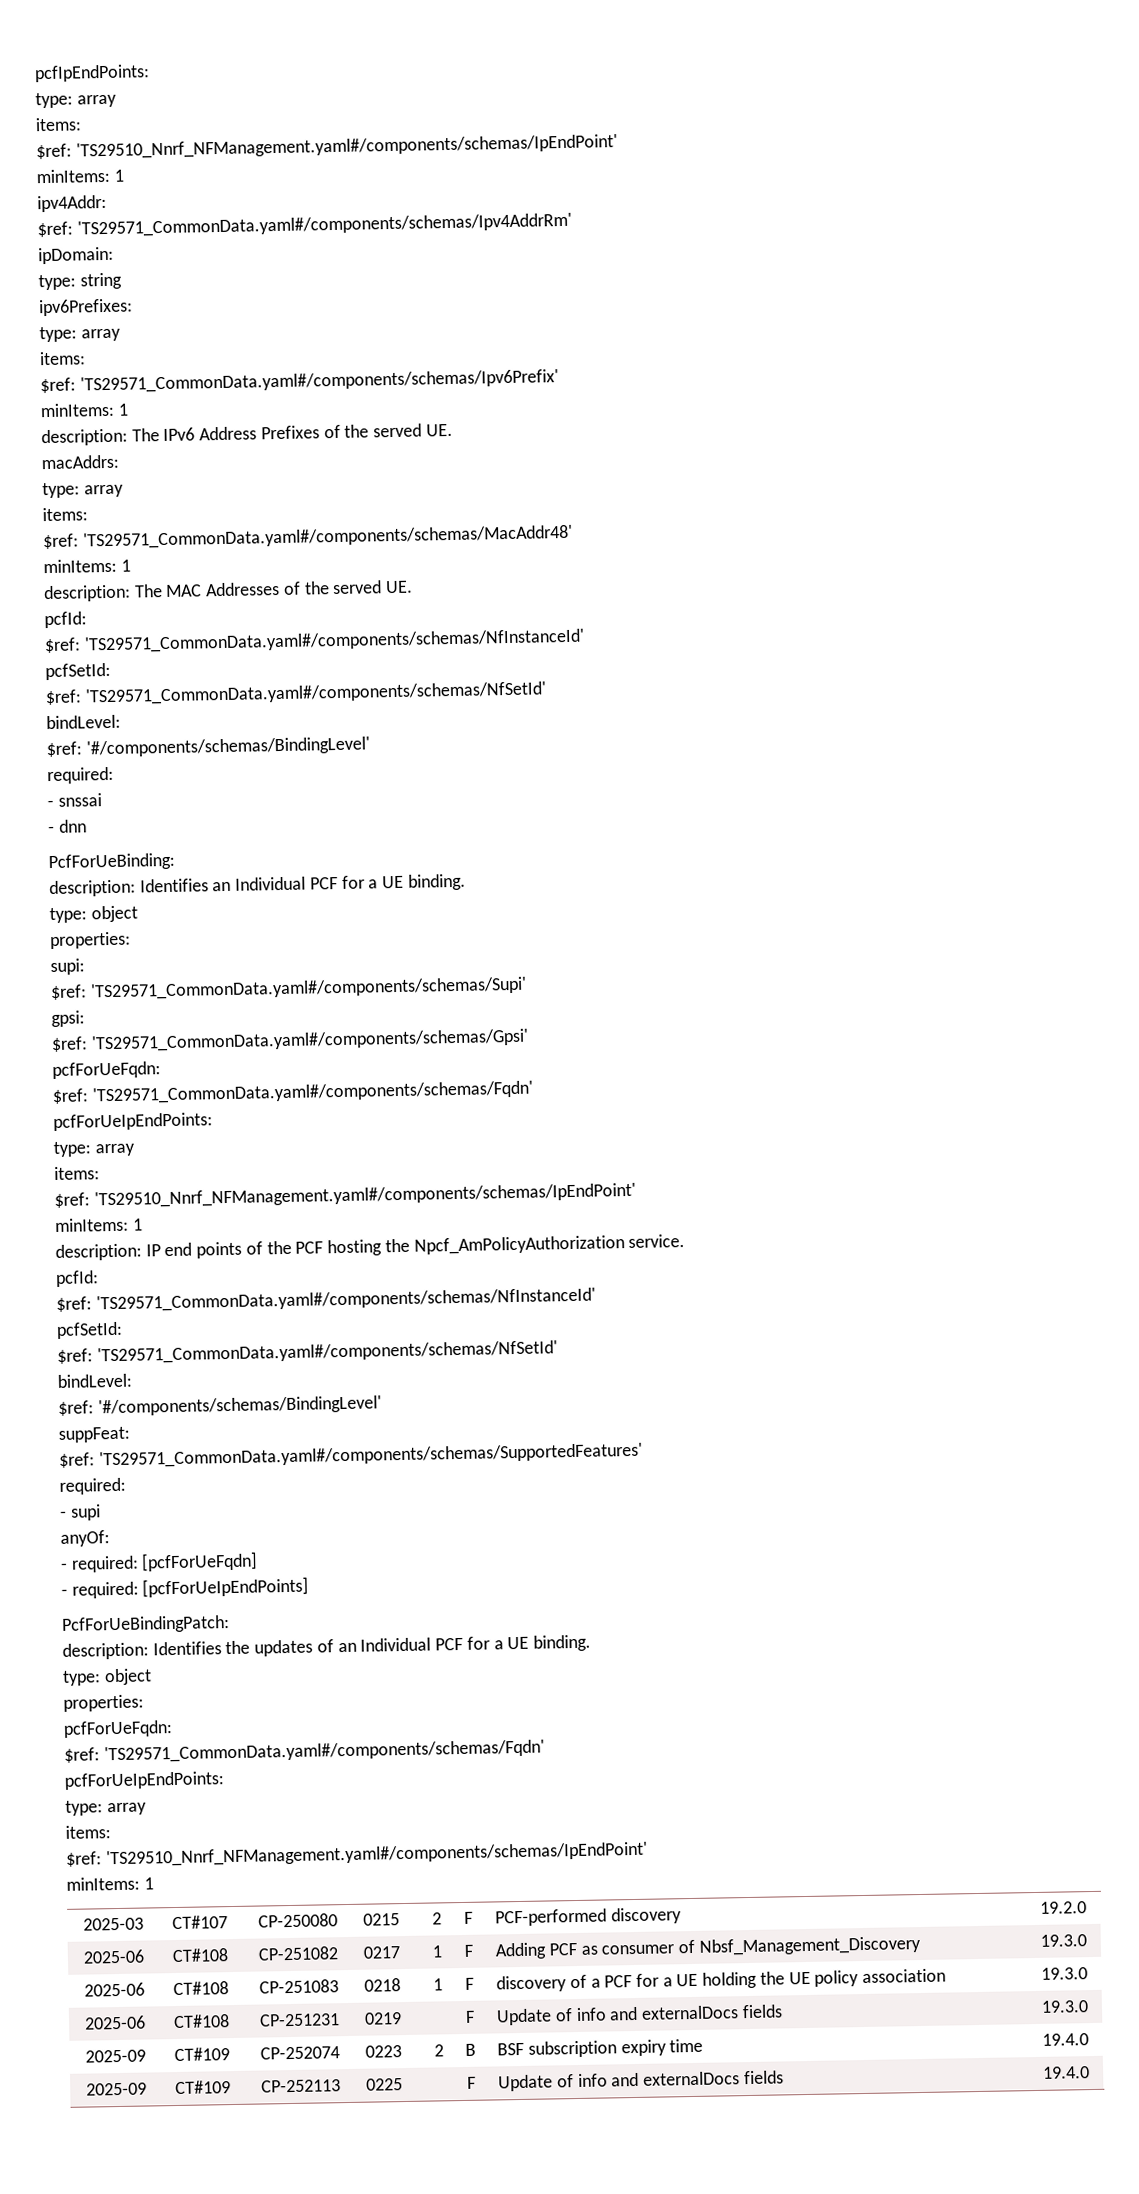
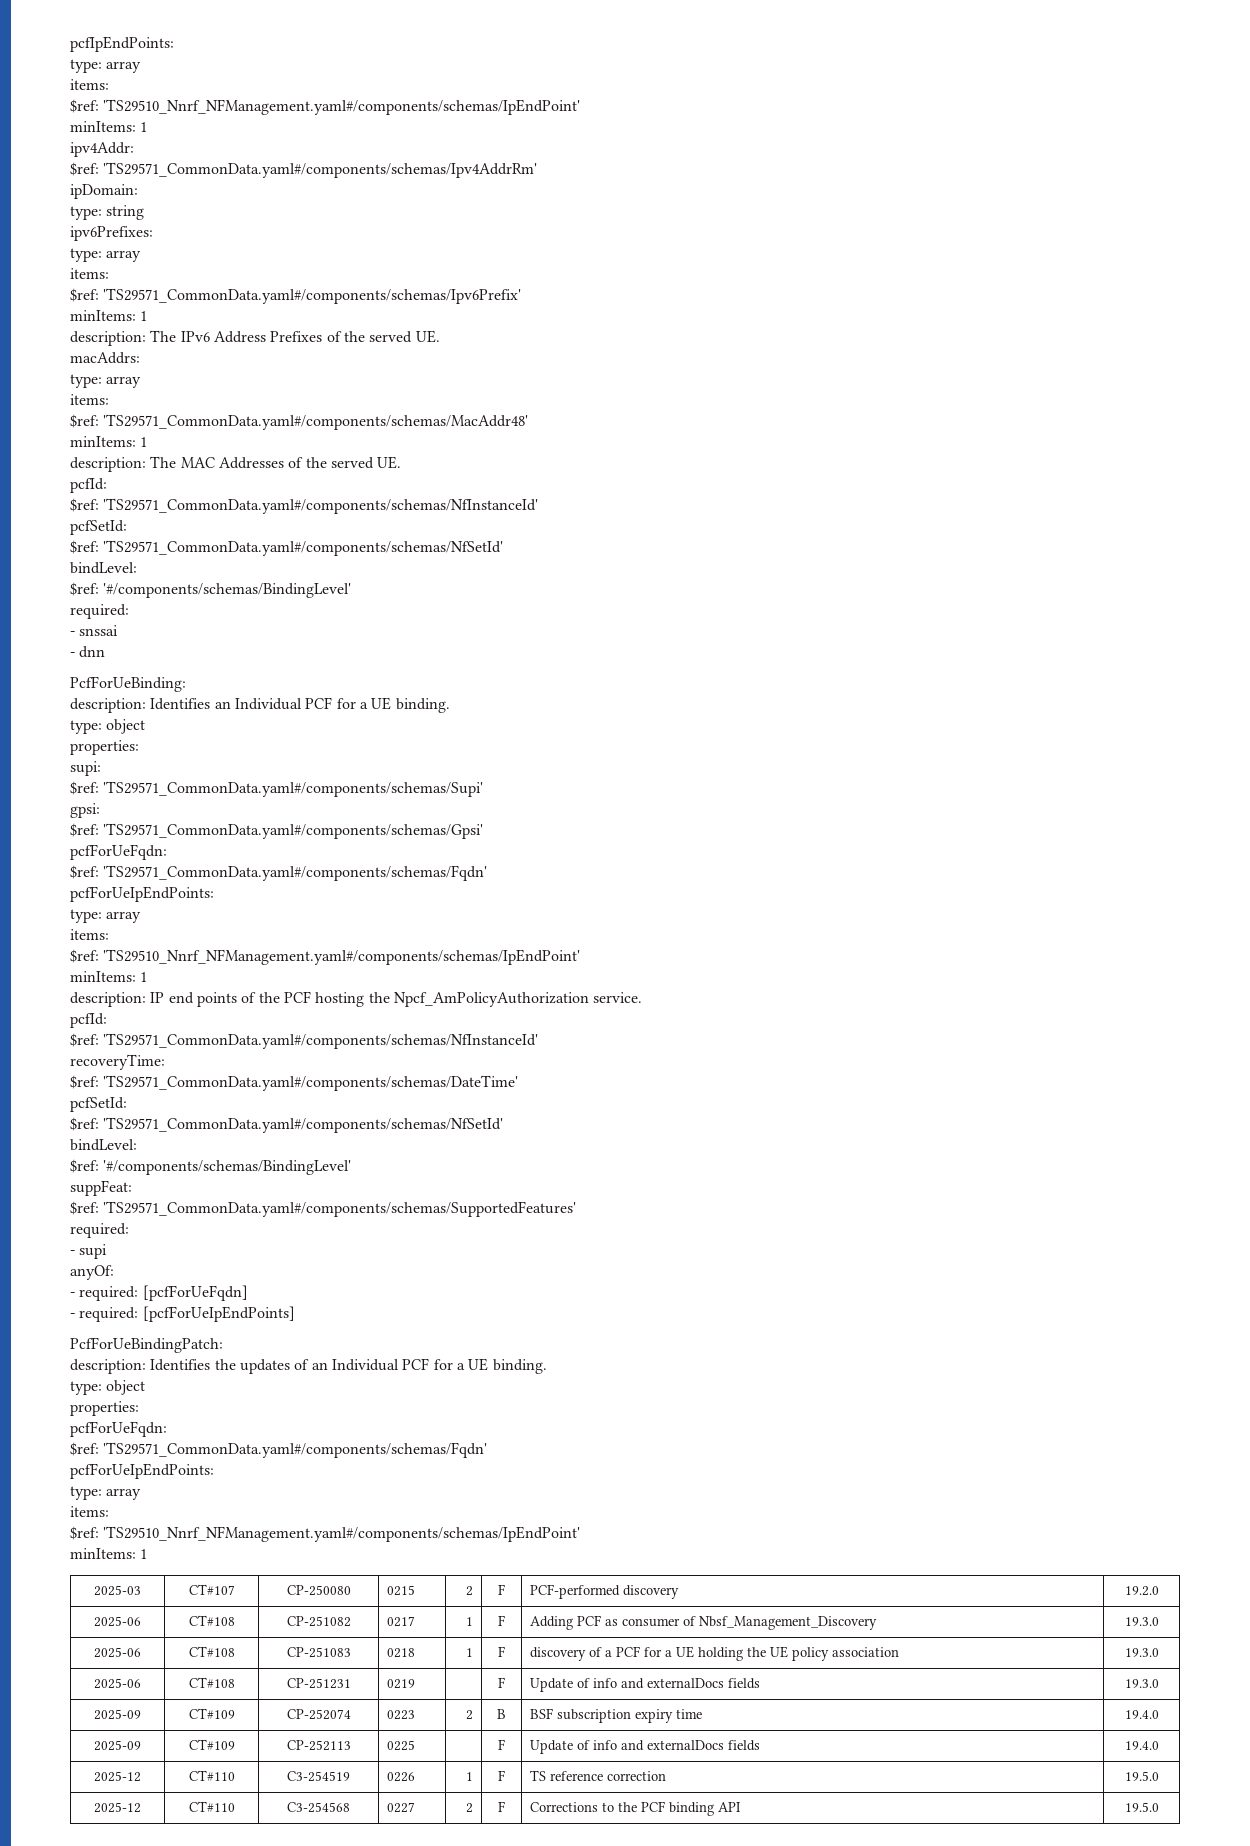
+ recoveryTime:
+ $ref: 'TS29571_CommonData.yaml#/components/schemas/DateTime'
+ 2025-12 | CT#110 | C3-254519 | 0226 | 1 | F | TS reference correction | 19.5.0
+ 2025-12 | CT#110 | C3-254568 | 0227 | 2 | F | Corrections to the PCF binding API | 19.5.0

